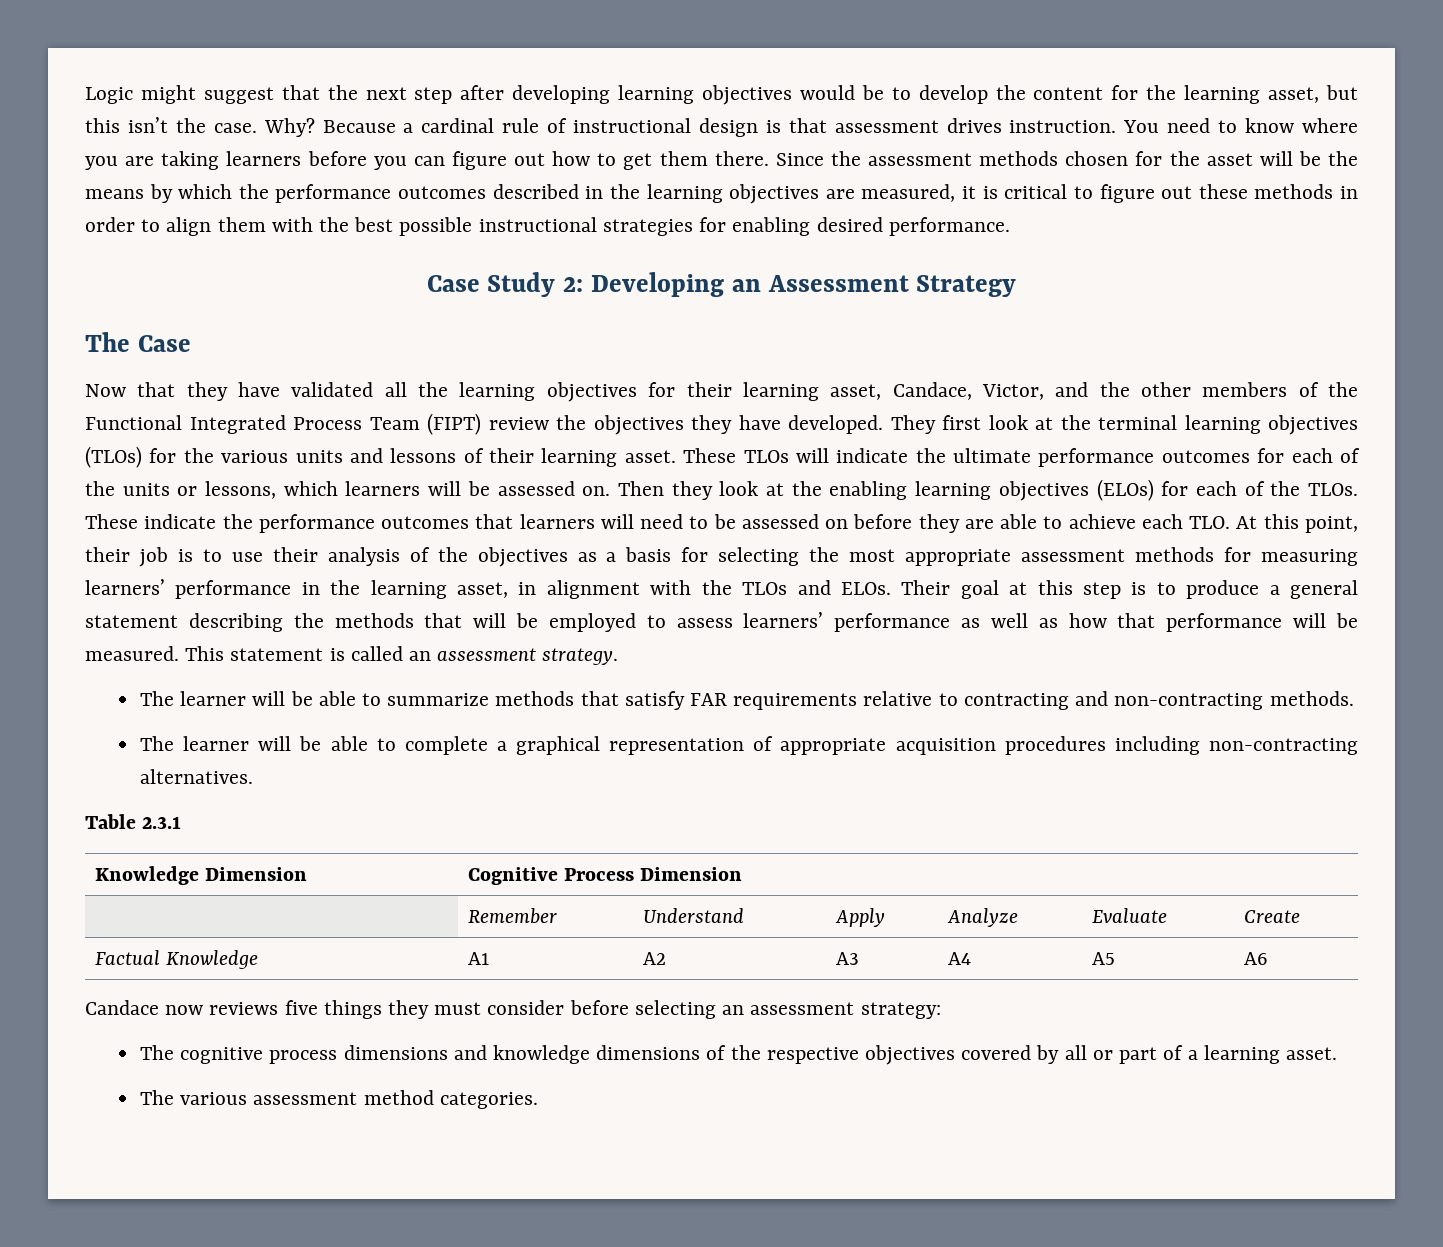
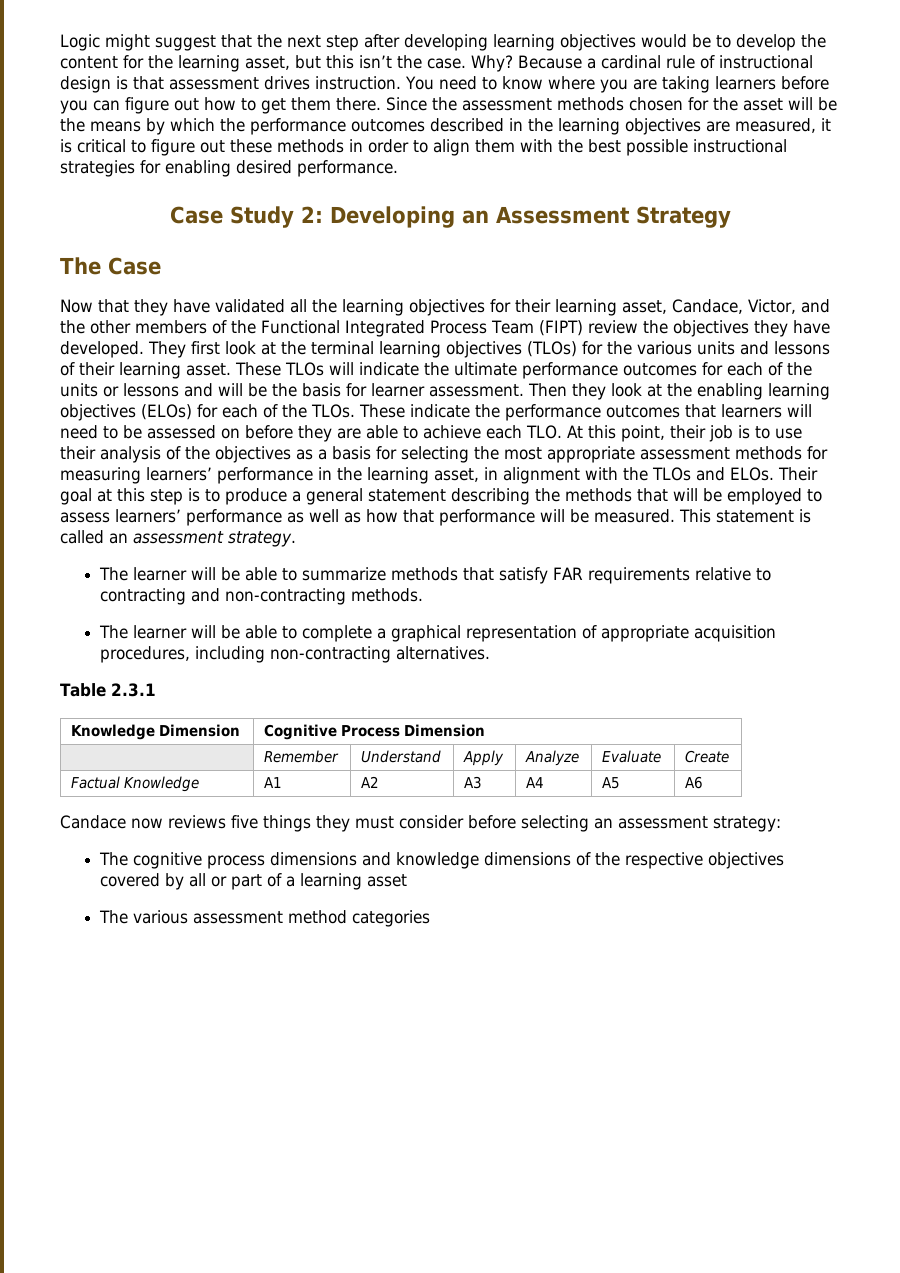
- These TLOs will indicate the ultimate performance outcomes for each of the units or lessons, which learners will be assessed on.
+ These TLOs will indicate the ultimate performance outcomes for each of the units or lessons and will be the basis for learner assessment.
- The learner will be able to complete a graphical representation of appropriate acquisition procedures including non-contracting alternatives.
+ The learner will be able to complete a graphical representation of appropriate acquisition procedures, including non-contracting alternatives.
- The cognitive process dimensions and knowledge dimensions of the respective objectives covered by all or part of a learning asset.
+ The cognitive process dimensions and knowledge dimensions of the respective objectives covered by all or part of a learning asset
- The various assessment method categories.
+ The various assessment method categories

